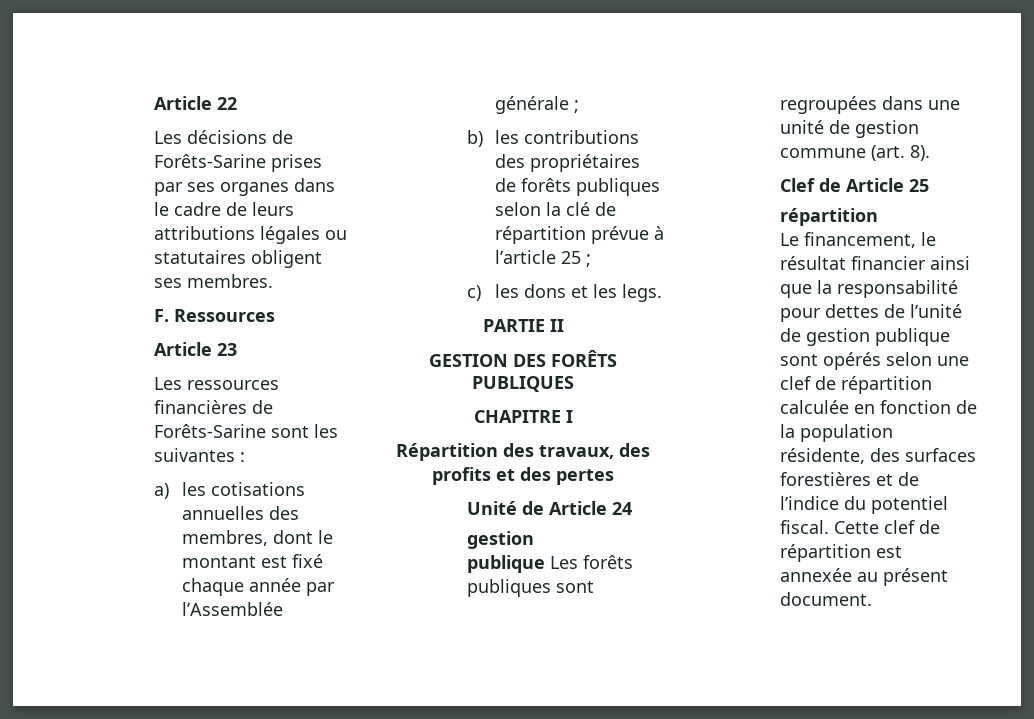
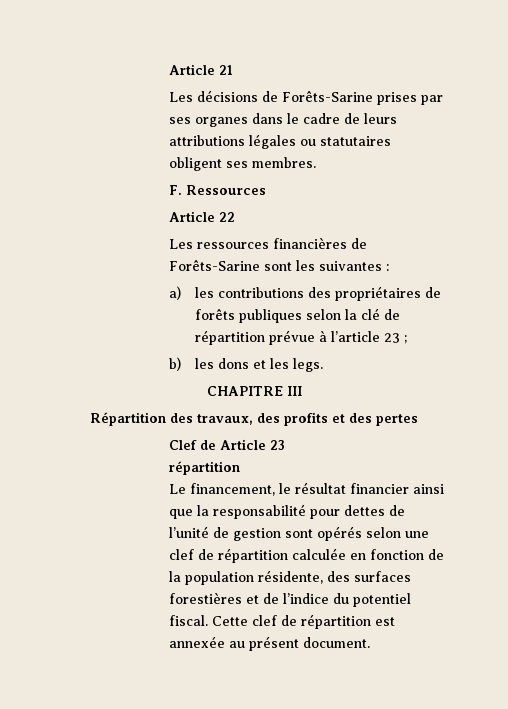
- Article 22
+ Article 21
- Article 23
+ Article 22
- a) les cotisations annuelles des membres, dont le montant est fixé chaque année par l’Assemblée générale ;
- b) les contributions des propriétaires de forêts publiques selon la clé de répartition prévue à l’article 25 ;
- c) les dons et les legs.
+ a) les contributions des propriétaires de forêts publiques selon la clé de répartition prévue à l’article 23 ;
+ b) les dons et les legs.
- PARTIE II
- GESTION DES FORÊTS PUBLIQUES
- CHAPITRE I
+ CHAPITRE III
- Unité de Article 24
- gestion
- publique Les forêts publiques sont regroupées dans une unité de gestion commune (art. 8).
- Clef de Article 25
+ Clef de Article 23
- Le financement, le résultat financier ainsi que la responsabilité pour dettes de l’unité de gestion publique sont opérés selon une clef de répartition calculée en fonction de la population résidente, des surfaces forestières et de l’indice du potentiel fiscal.
+ Le financement, le résultat financier ainsi que la responsabilité pour dettes de l’unité de gestion sont opérés selon une clef de répartition calculée en fonction de la population résidente, des surfaces forestières et de l’indice du potentiel fiscal.

